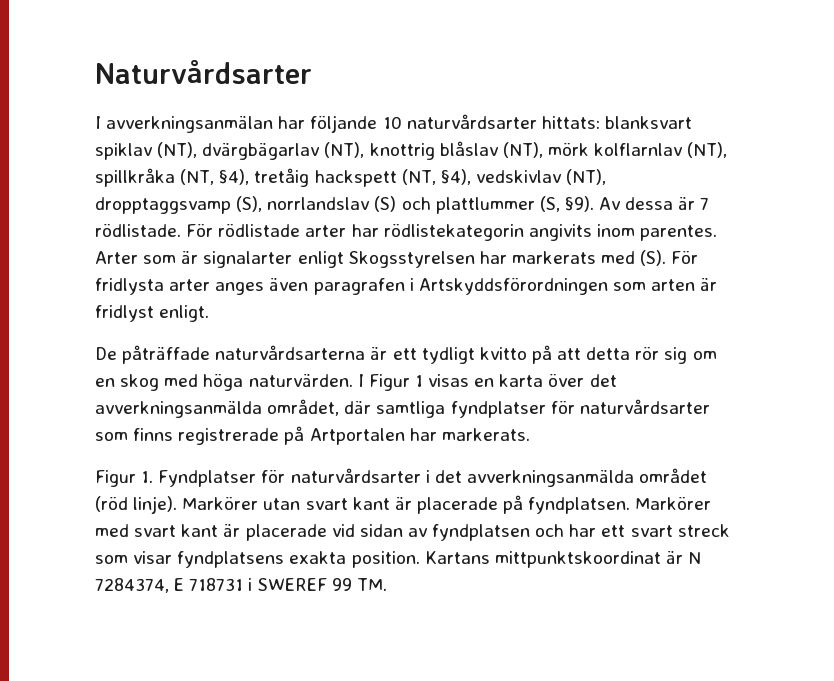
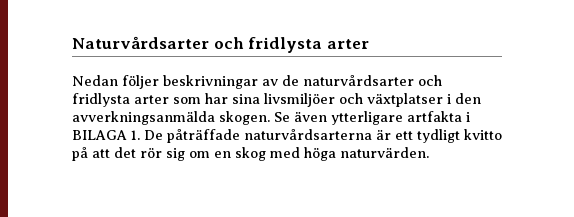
- Naturvårdsarter
- I avverkningsanmälan har följande 10 naturvårdsarter hittats: blanksvart spiklav (NT), dvärgbägarlav (NT), knottrig blåslav (NT), mörk kolflarnlav (NT), spillkråka (NT, §4), tretåig hackspett (NT, §4), vedskivlav (NT), dropptaggsvamp (S), norrlandslav (S) och plattlummer (S, §9). Av dessa är 7 rödlistade. För rödlistade arter har rödlistekategorin angivits inom parentes. Arter som är signalarter enligt Skogsstyrelsen har markerats med (S). För fridlysta arter anges även paragrafen i Artskyddsförordningen som arten är fridlyst enligt.
- De påträffade naturvårdsarterna är ett tydligt kvitto på att detta rör sig om en skog med höga naturvärden. I Figur 1 visas en karta över det avverkningsanmälda området, där samtliga fyndplatser för naturvårdsarter som finns registrerade på Artportalen har markerats.
- Figur 1. Fyndplatser för naturvårdsarter i det avverkningsanmälda området (röd linje). Markörer utan svart kant är placerade på fyndplatsen. Markörer med svart kant är placerade vid sidan av fyndplatsen och har ett svart streck som visar fyndplatsens exakta position. Kartans mittpunktskoordinat är N 7284374, E 718731 i SWEREF 99 TM.
+ Naturvårdsarter och fridlysta arter
+ Nedan följer beskrivningar av de naturvårdsarter och fridlysta arter som har sina livsmiljöer och växtplatser i den avverkningsanmälda skogen. Se även ytterligare artfakta i BILAGA 1. De påträffade naturvårdsarterna är ett tydligt kvitto på att det rör sig om en skog med höga naturvärden.

